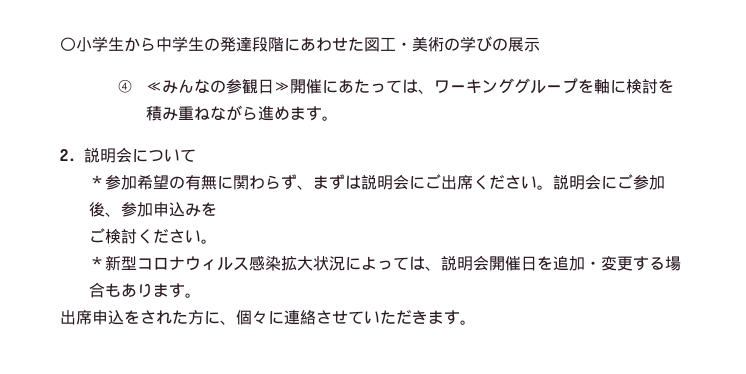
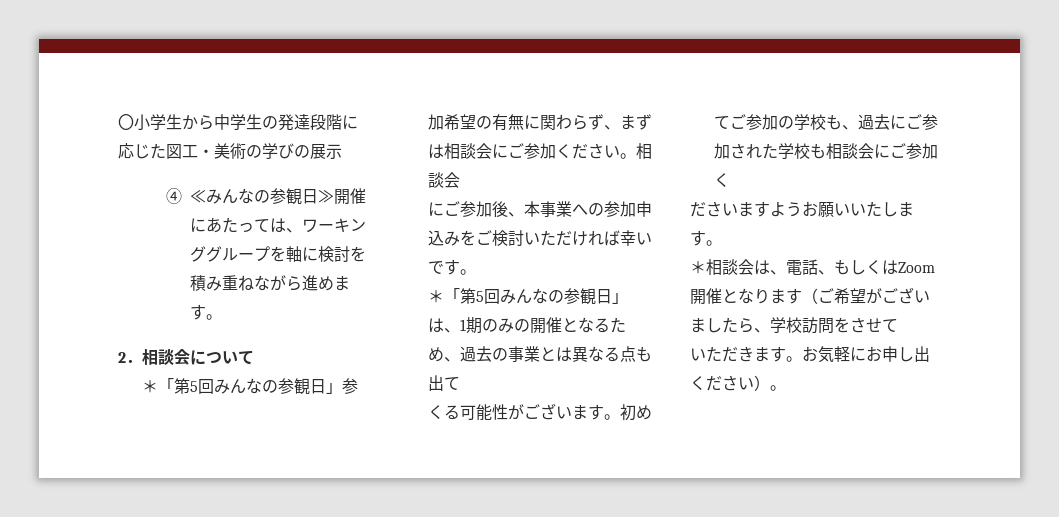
- 〇小学生から中学生の発達段階にあわせた図工・美術の学びの展示
+ 〇小学生から中学生の発達段階に応じた図工・美術の学びの展示
- 2．説明会について
+ 2．相談会について
- ＊参加希望の有無に関わらず、まずは説明会にご出席ください。説明会にご参加後、参加申込みを
- ご検討ください。
- ＊新型コロナウィルス感染拡大状況によっては、説明会開催日を追加・変更する場合もあります。
- 出席申込をされた方に、個々に連絡させていただきます。
+ ＊「第5回みんなの参観日」参加希望の有無に関わらず、まずは相談会にご参加ください。相談会
+ にご参加後、本事業への参加申込みをご検討いただければ幸いです。
+ ＊「第5回みんなの参観日」は、1期のみの開催となるため、過去の事業とは異なる点も出て
+ くる可能性がございます。初めてご参加の学校も、過去にご参加された学校も相談会にご参加く
+ ださいますようお願いいたします。
+ ＊相談会は、電話、もしくはZoom開催となります（ご希望がございましたら、学校訪問をさせて
+ いただきます。
+ お気軽にお申し出ください）。

